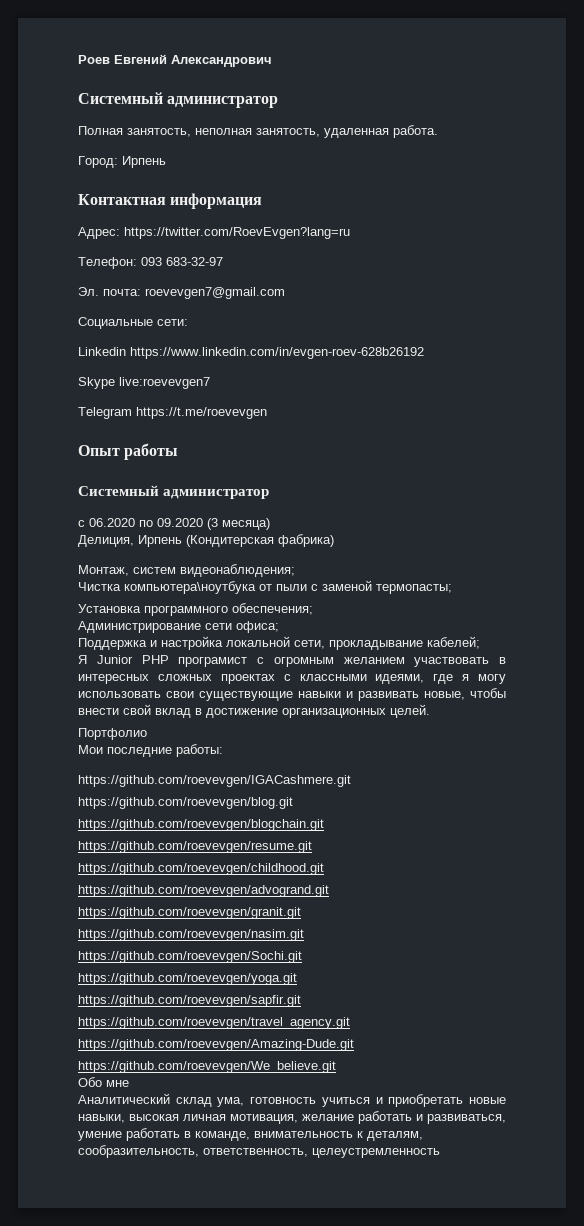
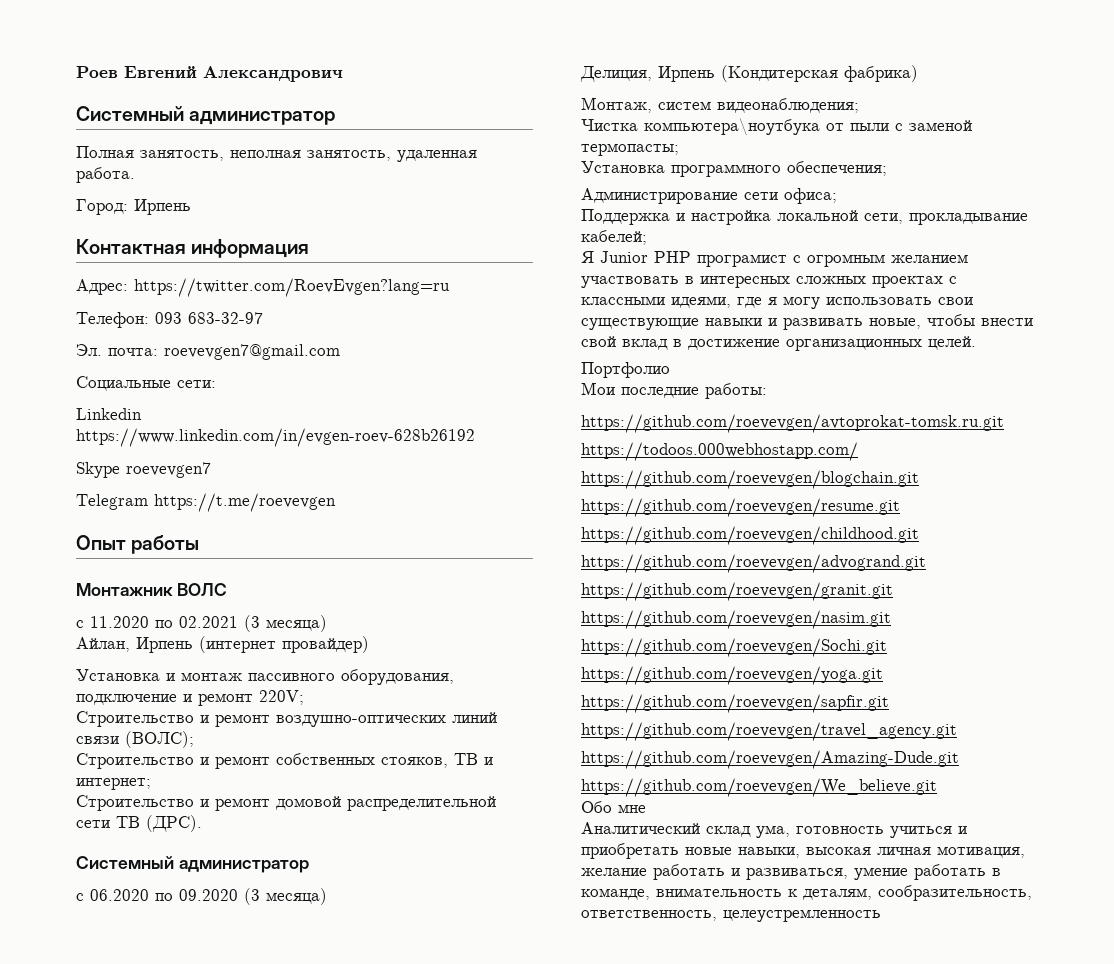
- Skype live:roevevgen7
+ Skype roevevgen7
+ Монтажник ВОЛС
+ с 11.2020 по 02.2021 (3 месяца)
+ Айлан, Ирпень (интернет провайдер)
+ Установка и монтаж пассивного оборудования, подключение и ремонт 220V;
+ Строительство и ремонт воздушно-оптических линий связи (ВОЛС);
+ Строительство и ремонт собственных стояков, ТВ и интернет;
+ Строительство и ремонт домовой распределительной сети ТВ (ДРС).
- https://github.com/roevevgen/IGACashmere.git
- https://github.com/roevevgen/blog.git
+ https://github.com/roevevgen/avtoprokat-tomsk.ru.git
+ https://todoos.000webhostapp.com/

